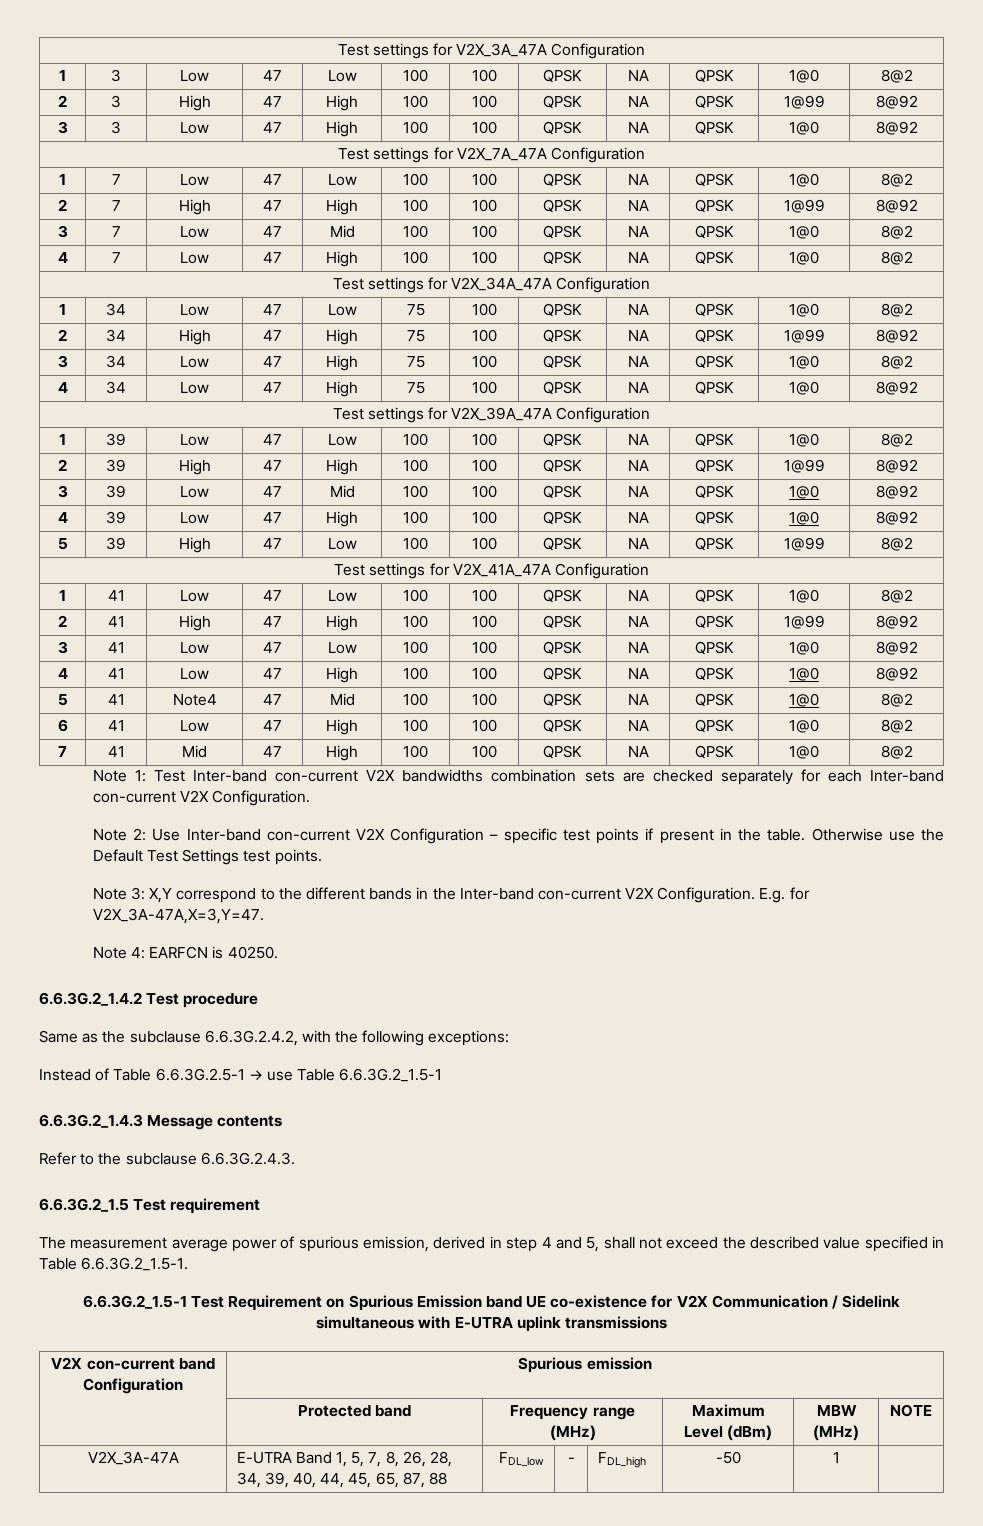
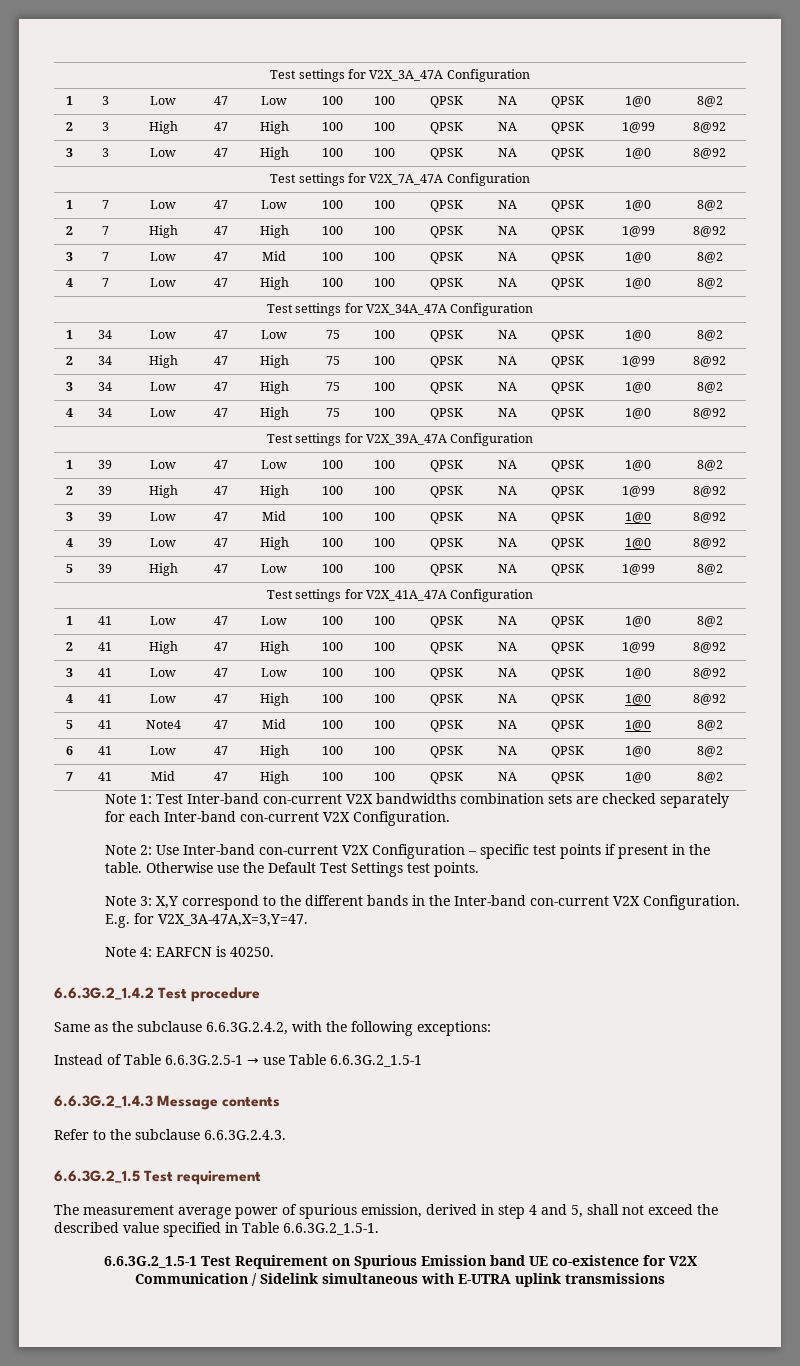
- V2X con-current band Configuration | Spurious emission
- | Protected band | Frequency range (MHz) | Maximum Level (dBm) | MBW (MHz) | NOTE
- V2X_3A-47A | E-UTRA Band 1, 5, 7, 8, 26, 28, 34, 39, 40, 44, 45, 65, 87, 88 | FDL_low | - | FDL_high | -50 | 1 |

